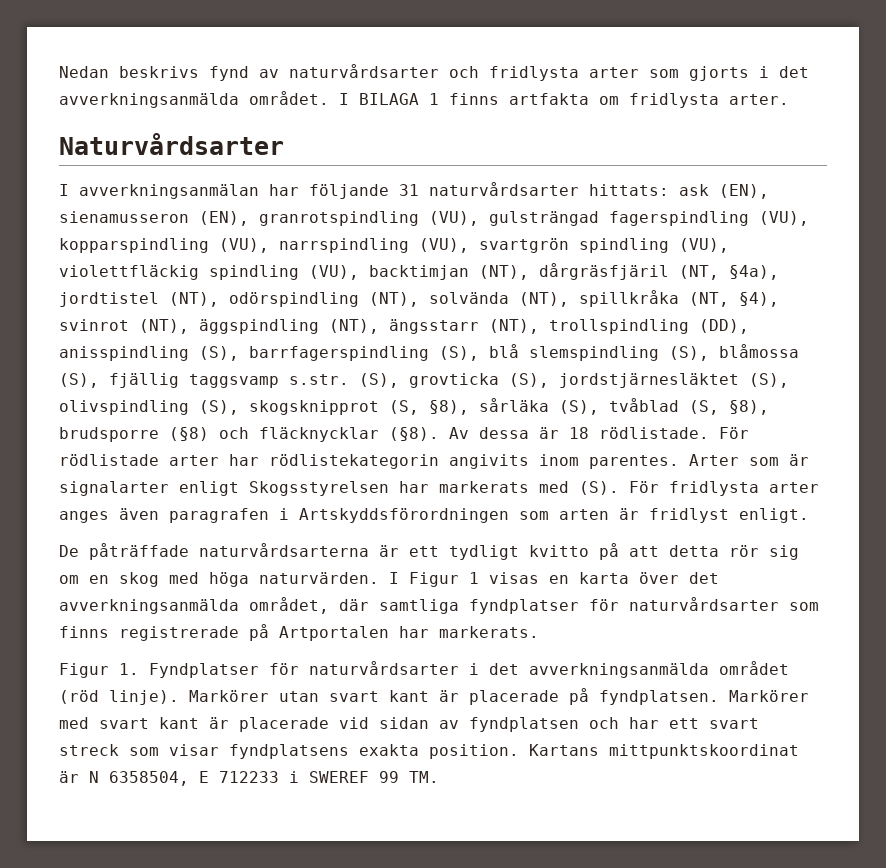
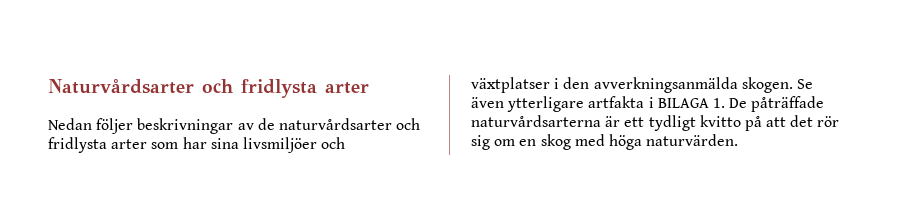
- Nedan beskrivs fynd av naturvårdsarter och fridlysta arter som gjorts i det avverkningsanmälda området. I BILAGA 1 finns artfakta om fridlysta arter.
- Naturvårdsarter
- I avverkningsanmälan har följande 31 naturvårdsarter hittats: ask (EN), sienamusseron (EN), granrotspindling (VU), gulsträngad fagerspindling (VU), kopparspindling (VU), narrspindling (VU), svartgrön spindling (VU), violettfläckig spindling (VU), backtimjan (NT), dårgräsfjäril (NT, §4a), jordtistel (NT), odörspindling (NT), solvända (NT), spillkråka (NT, §4), svinrot (NT), äggspindling (NT), ängsstarr (NT), trollspindling (DD), anisspindling (S), barrfagerspindling (S), blå slemspindling (S), blåmossa (S), fjällig taggsvamp s.str. (S), grovticka (S), jordstjärnesläktet (S), olivspindling (S), skogsknipprot (S, §8), sårläka (S), tvåblad (S, §8), brudsporre (§8) och fläcknycklar (§8). Av dessa är 18 rödlistade. För rödlistade arter har rödlistekategorin angivits inom parentes. Arter som är signalarter enligt Skogsstyrelsen har markerats med (S). För fridlysta arter anges även paragrafen i Artskyddsförordningen som arten är fridlyst enligt.
- De påträffade naturvårdsarterna är ett tydligt kvitto på att detta rör sig om en skog med höga naturvärden. I Figur 1 visas en karta över det avverkningsanmälda området, där samtliga fyndplatser för naturvårdsarter som finns registrerade på Artportalen har markerats.
- Figur 1. Fyndplatser för naturvårdsarter i det avverkningsanmälda området (röd linje). Markörer utan svart kant är placerade på fyndplatsen. Markörer med svart kant är placerade vid sidan av fyndplatsen och har ett svart streck som visar fyndplatsens exakta position. Kartans mittpunktskoordinat är N 6358504, E 712233 i SWEREF 99 TM.
+ Naturvårdsarter och fridlysta arter
+ Nedan följer beskrivningar av de naturvårdsarter och fridlysta arter som har sina livsmiljöer och växtplatser i den avverkningsanmälda skogen. Se även ytterligare artfakta i BILAGA 1. De påträffade naturvårdsarterna är ett tydligt kvitto på att det rör sig om en skog med höga naturvärden.

